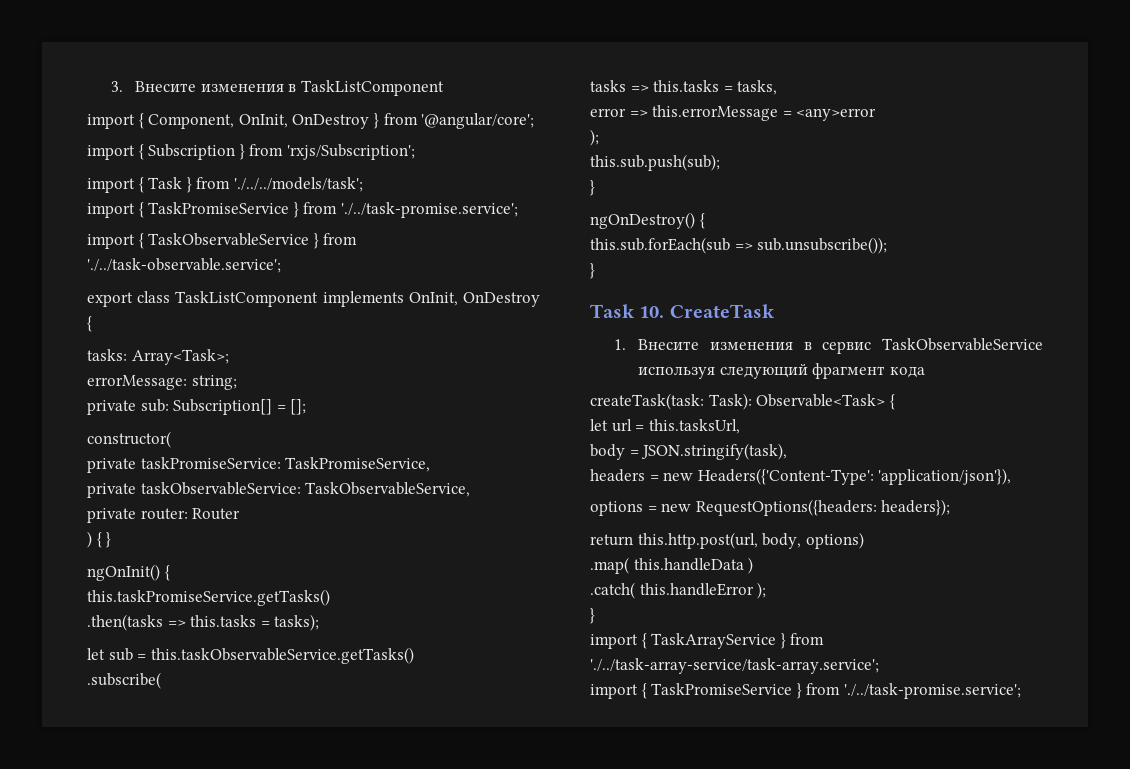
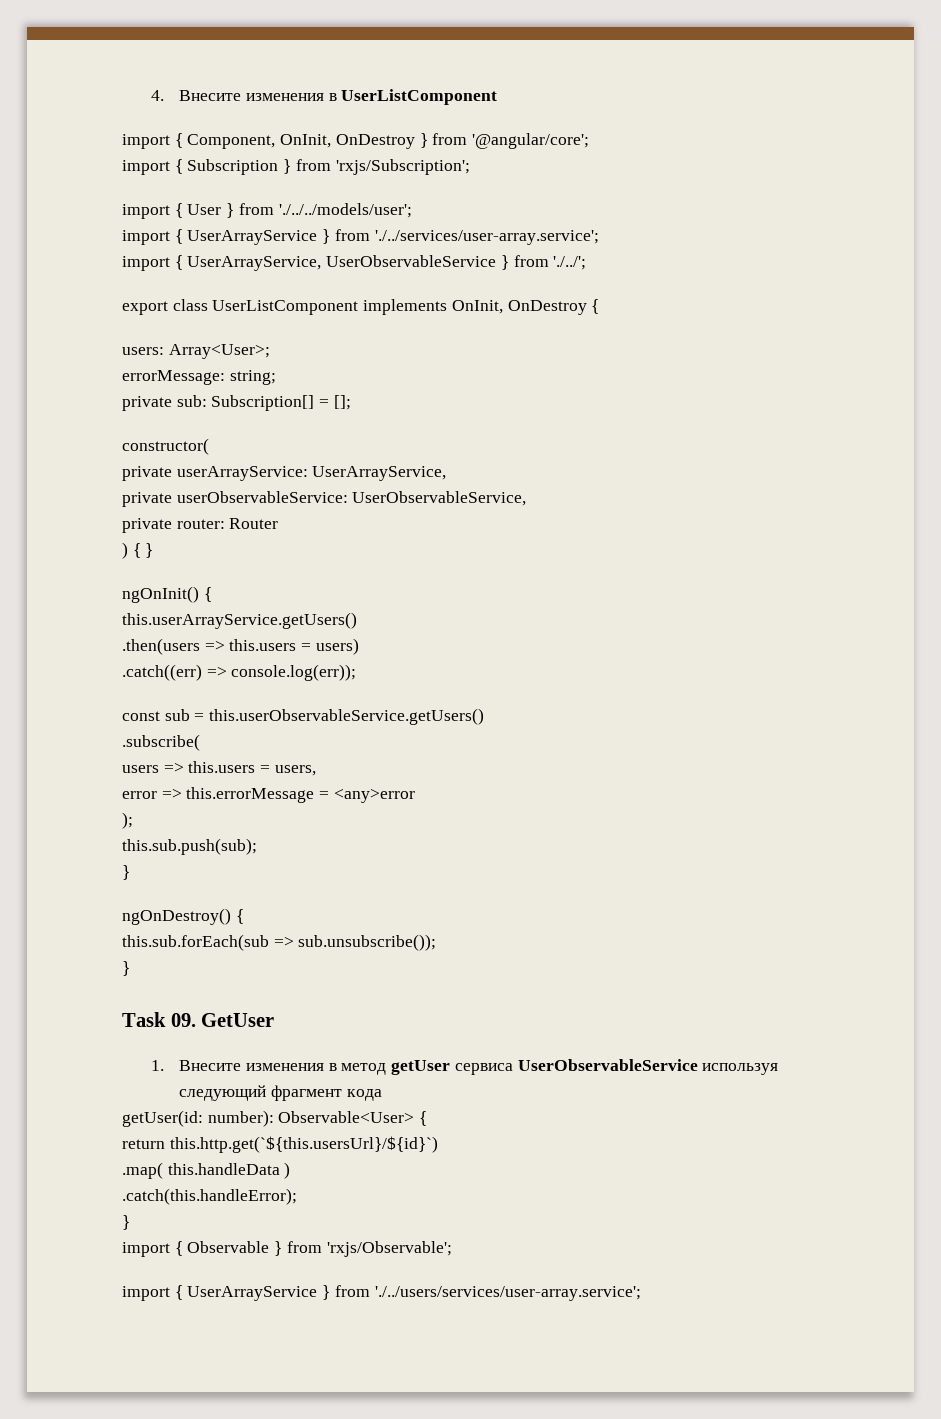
- 3. Внесите изменения в TaskListComponent
+ 4. Внесите изменения в UserListComponent
- import { Task } from './../../models/task';
- import { TaskPromiseService } from './../task-promise.service';
- import { TaskObservableService } from './../task-observable.service';
+ import { User } from './../../models/user';
+ import { UserArrayService } from './../services/user-array.service';
+ import { UserArrayService, UserObservableService } from './../';
- export class TaskListComponent implements OnInit, OnDestroy {
+ export class UserListComponent implements OnInit, OnDestroy {
- tasks: Array<Task>;
+ users: Array<User>;
- private taskPromiseService: TaskPromiseService,
- private taskObservableService: TaskObservableService,
+ private userArrayService: UserArrayService,
+ private userObservableService: UserObservableService,
- this.taskPromiseService.getTasks()
- .then(tasks => this.tasks = tasks);
- let sub = this.taskObservableService.getTasks()
+ this.userArrayService.getUsers()
+ .then(users => this.users = users)
+ .catch((err) => console.log(err));
+ const sub = this.userObservableService.getUsers()
- tasks => this.tasks = tasks,
+ users => this.users = users,
- Task 10. CreateTask
+ Task 09. GetUser
- 1. Внесите изменения в сервис TaskObservableService используя следующий фрагмент кода
+ 1. Внесите изменения в метод getUser сервиса UserObservableService используя следующий фрагмент кода
- createTask(task: Task): Observable<Task> {
- let url = this.tasksUrl,
- body = JSON.stringify(task),
- headers = new Headers({'Content-Type': 'application/json'}),
- options = new RequestOptions({headers: headers});
- return this.http.post(url, body, options)
+ getUser(id: number): Observable<User> {
+ return this.http.get(`${this.usersUrl}/${id}`)
- .catch( this.handleError );
+ .catch(this.handleError);
- import { TaskArrayService } from './../task-array-service/task-array.service';
- import { TaskPromiseService } from './../task-promise.service';
+ import { Observable } from 'rxjs/Observable';
+ import { UserArrayService } from './../users/services/user-array.service';

